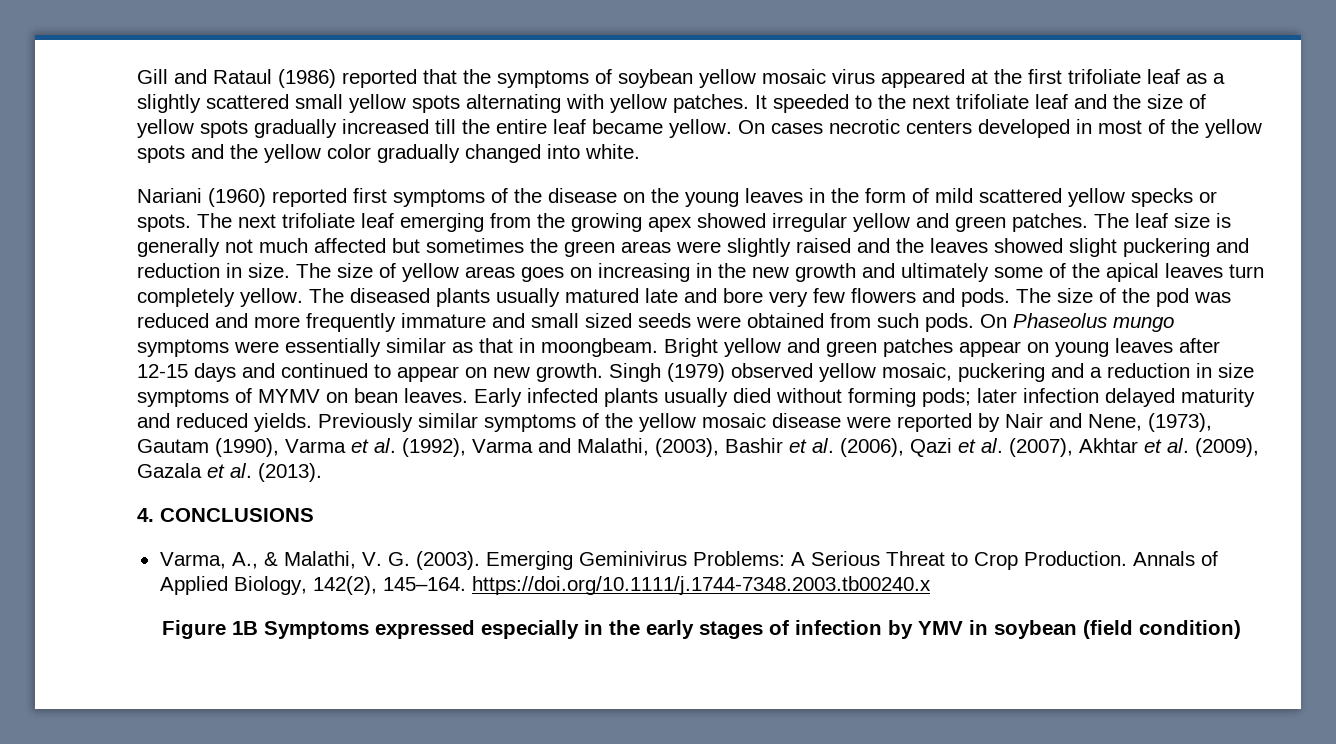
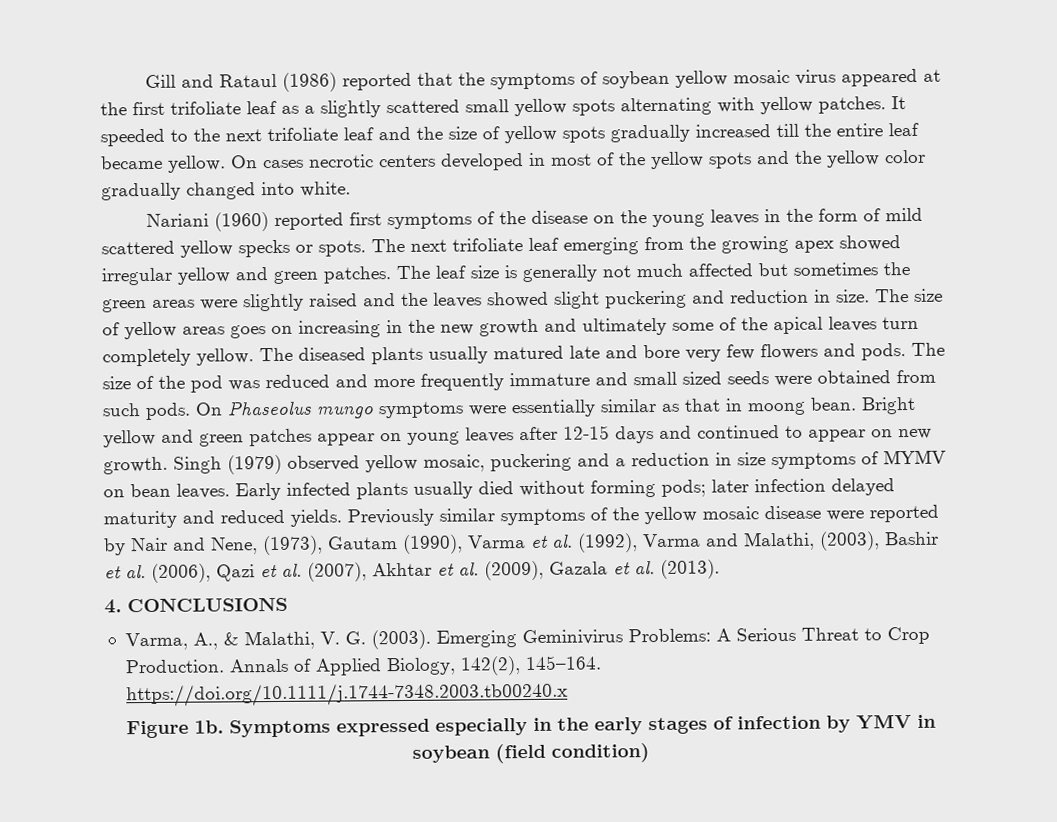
- On Phaseolus mungo symptoms were essentially similar as that in moongbeam.
+ On Phaseolus mungo symptoms were essentially similar as that in moong bean.
- Figure 1B Symptoms expressed especially in the early stages of infection by YMV in soybean (field condition)
+ Figure 1b. Symptoms expressed especially in the early stages of infection by YMV in soybean (field condition)

